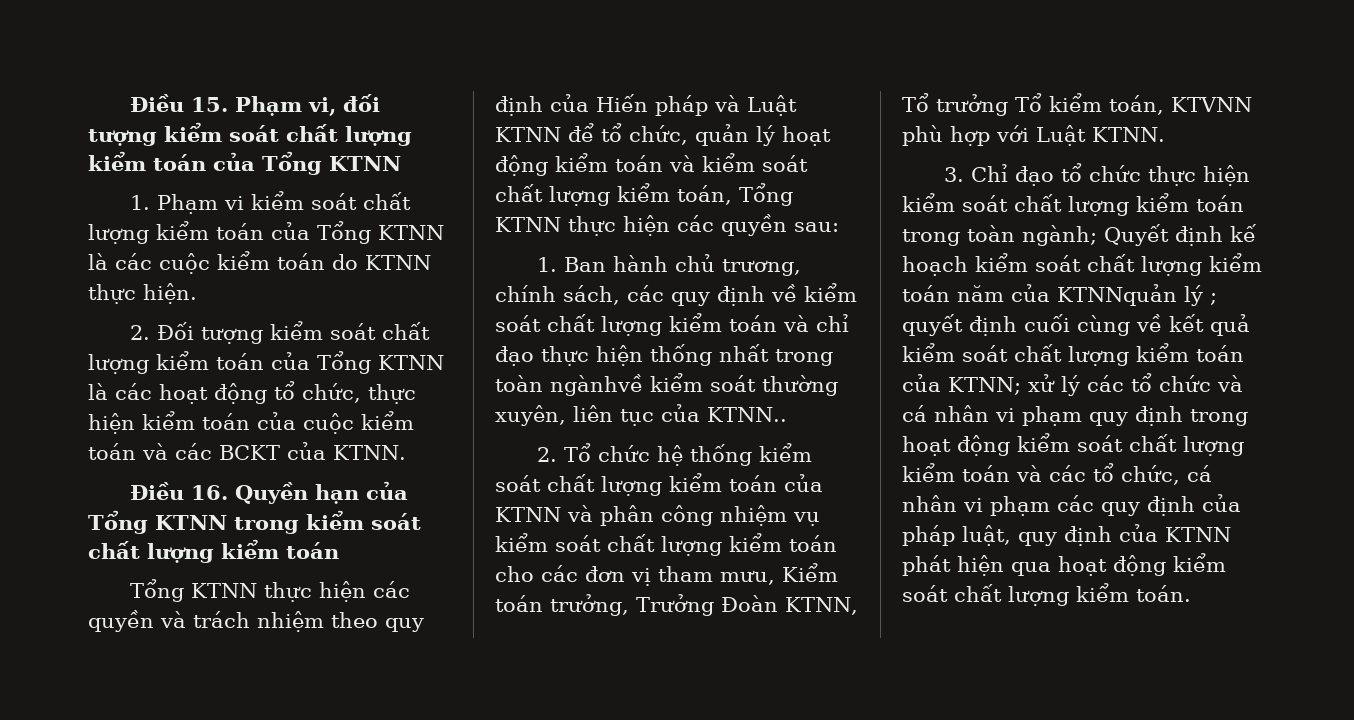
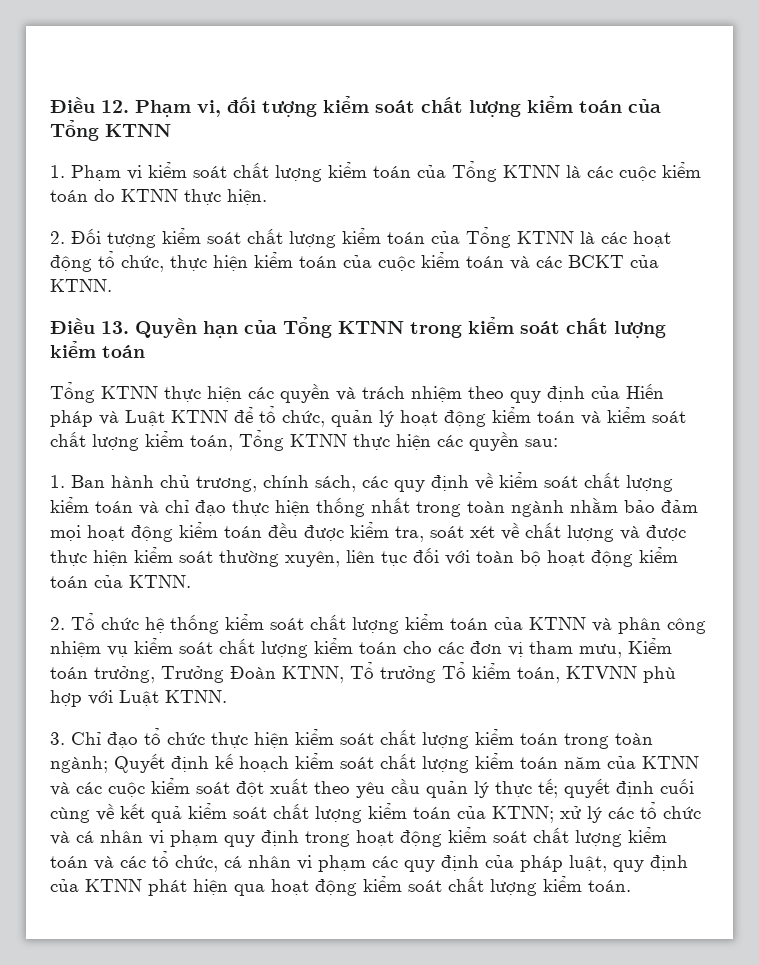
- Điều 15. Phạm vi, đối tượng kiểm soát chất lượng kiểm toán của Tổng KTNN
+ Điều 12. Phạm vi, đối tượng kiểm soát chất lượng kiểm toán của Tổng KTNN
- Điều 16. Quyền hạn của Tổng KTNN trong kiểm soát chất lượng kiểm toán
+ Điều 13. Quyền hạn của Tổng KTNN trong kiểm soát chất lượng kiểm toán
- 1. Ban hành chủ trương, chính sách, các quy định về kiểm soát chất lượng kiểm toán và chỉ đạo thực hiện thống nhất trong toàn ngànhvề kiểm soát thường xuyên, liên tục của KTNN..
+ 1. Ban hành chủ trương, chính sách, các quy định về kiểm soát chất lượng kiểm toán và chỉ đạo thực hiện thống nhất trong toàn ngành nhằm bảo đảm mọi hoạt động kiểm toán đều được kiểm tra, soát xét về chất lượng và được thực hiện kiểm soát thường xuyên, liên tục đối với toàn bộ hoạt động kiểm toán của KTNN.
- Quyết định kế hoạch kiểm soát chất lượng kiểm toán năm của KTNNquản lý ;
+ Quyết định kế hoạch kiểm soát chất lượng kiểm toán năm của KTNN và các cuộc kiểm soát đột xuất theo yêu cầu quản lý thực tế;

